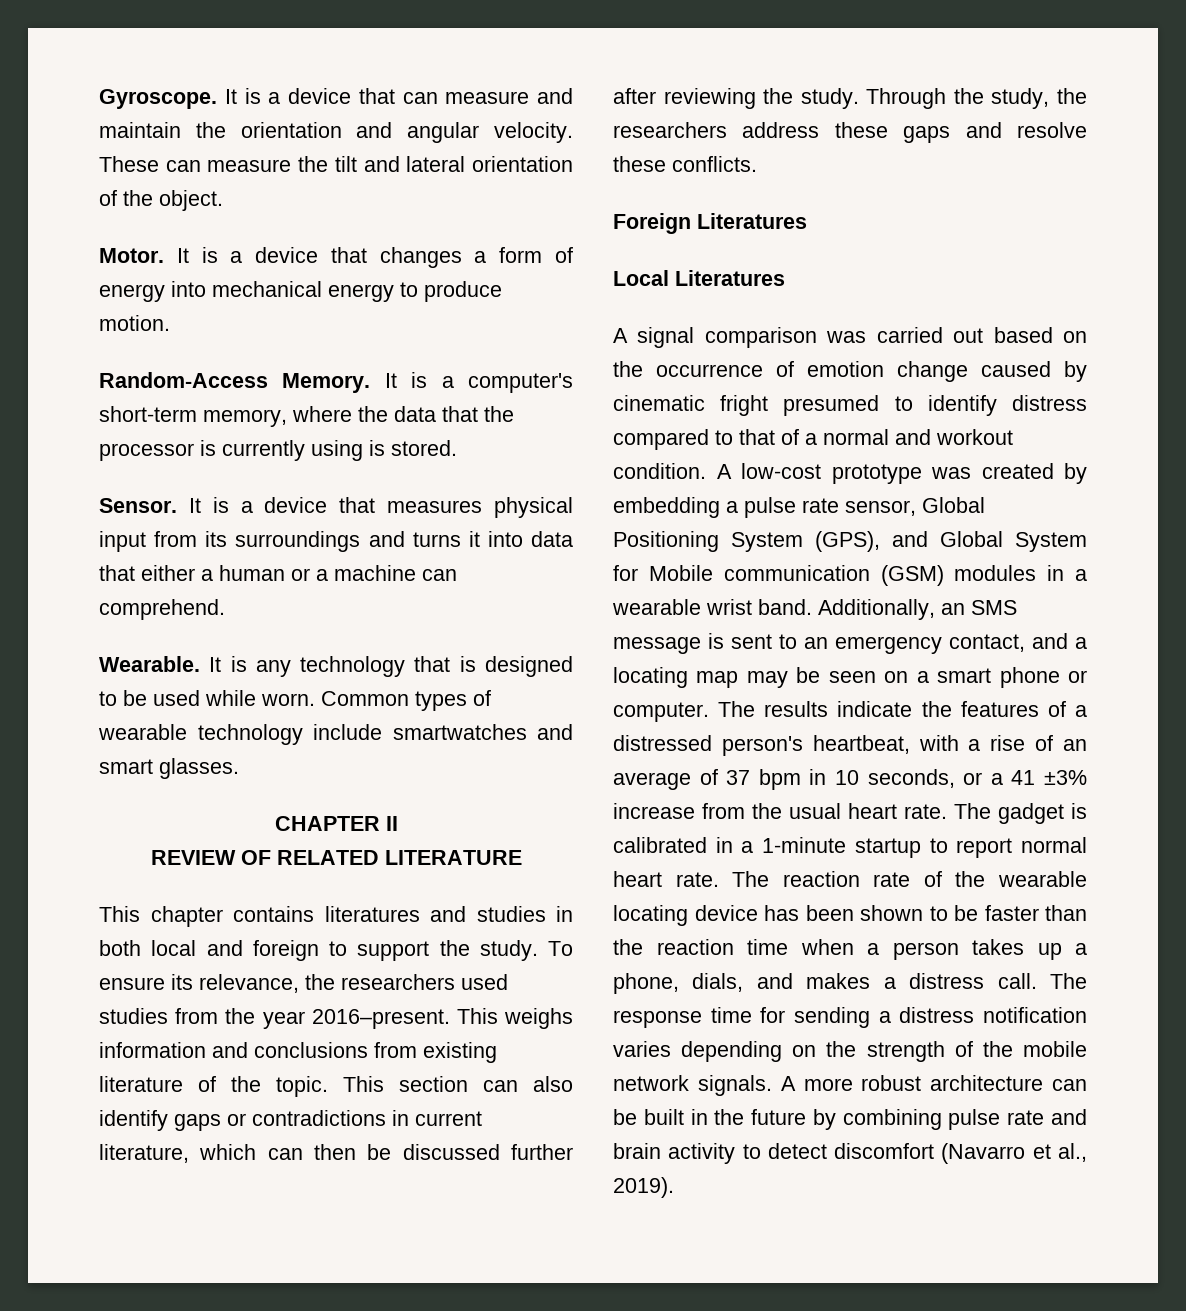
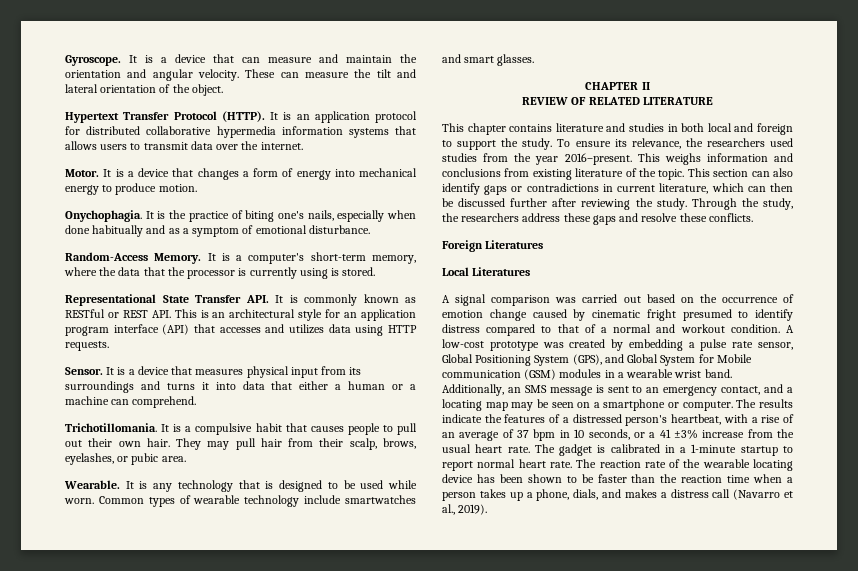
+ Hypertext Transfer Protocol (HTTP). It is an application protocol for distributed collaborative hypermedia information systems that allows users to transmit data over the internet.
+ Onychophagia. It is the practice of biting one's nails, especially when done habitually and as a symptom of emotional disturbance.
+ Representational State Transfer API. It is commonly known as RESTful or REST API. This is an architectural style for an application program interface (API) that accesses and utilizes data using HTTP requests.
+ Trichotillomania. It is a compulsive habit that causes people to pull out their own hair. They may pull hair from their scalp, brows, eyelashes, or pubic area.
- This chapter contains literatures and studies in both local and foreign to support the study.
+ This chapter contains literature and studies in both local and foreign to support the study.
- Additionally, an SMS message is sent to an emergency contact, and a locating map may be seen on a smart phone or computer.
+ Additionally, an SMS message is sent to an emergency contact, and a locating map may be seen on a smartphone or computer.
- The reaction rate of the wearable locating device has been shown to be faster than the reaction time when a person takes up a phone, dials, and makes a distress call. The response time for sending a distress notification varies depending on the strength of the mobile network signals. A more robust architecture can be built in the future by combining pulse rate and brain activity to detect discomfort (Navarro et al., 2019).
+ The reaction rate of the wearable locating device has been shown to be faster than the reaction time when a person takes up a phone, dials, and makes a distress call (Navarro et al., 2019).

